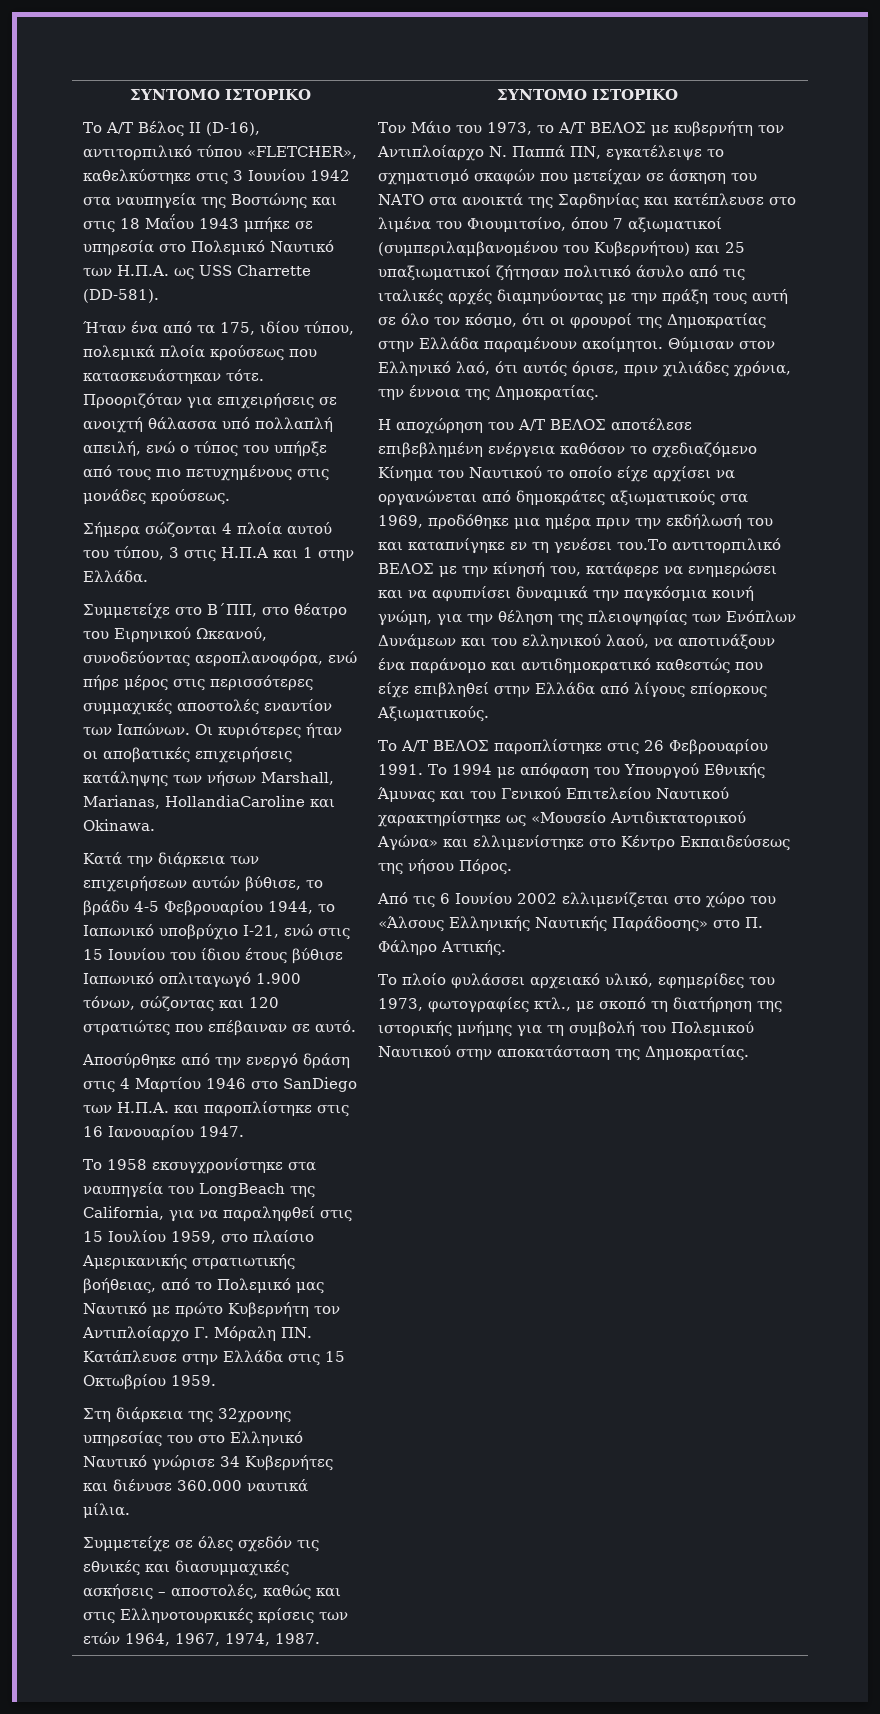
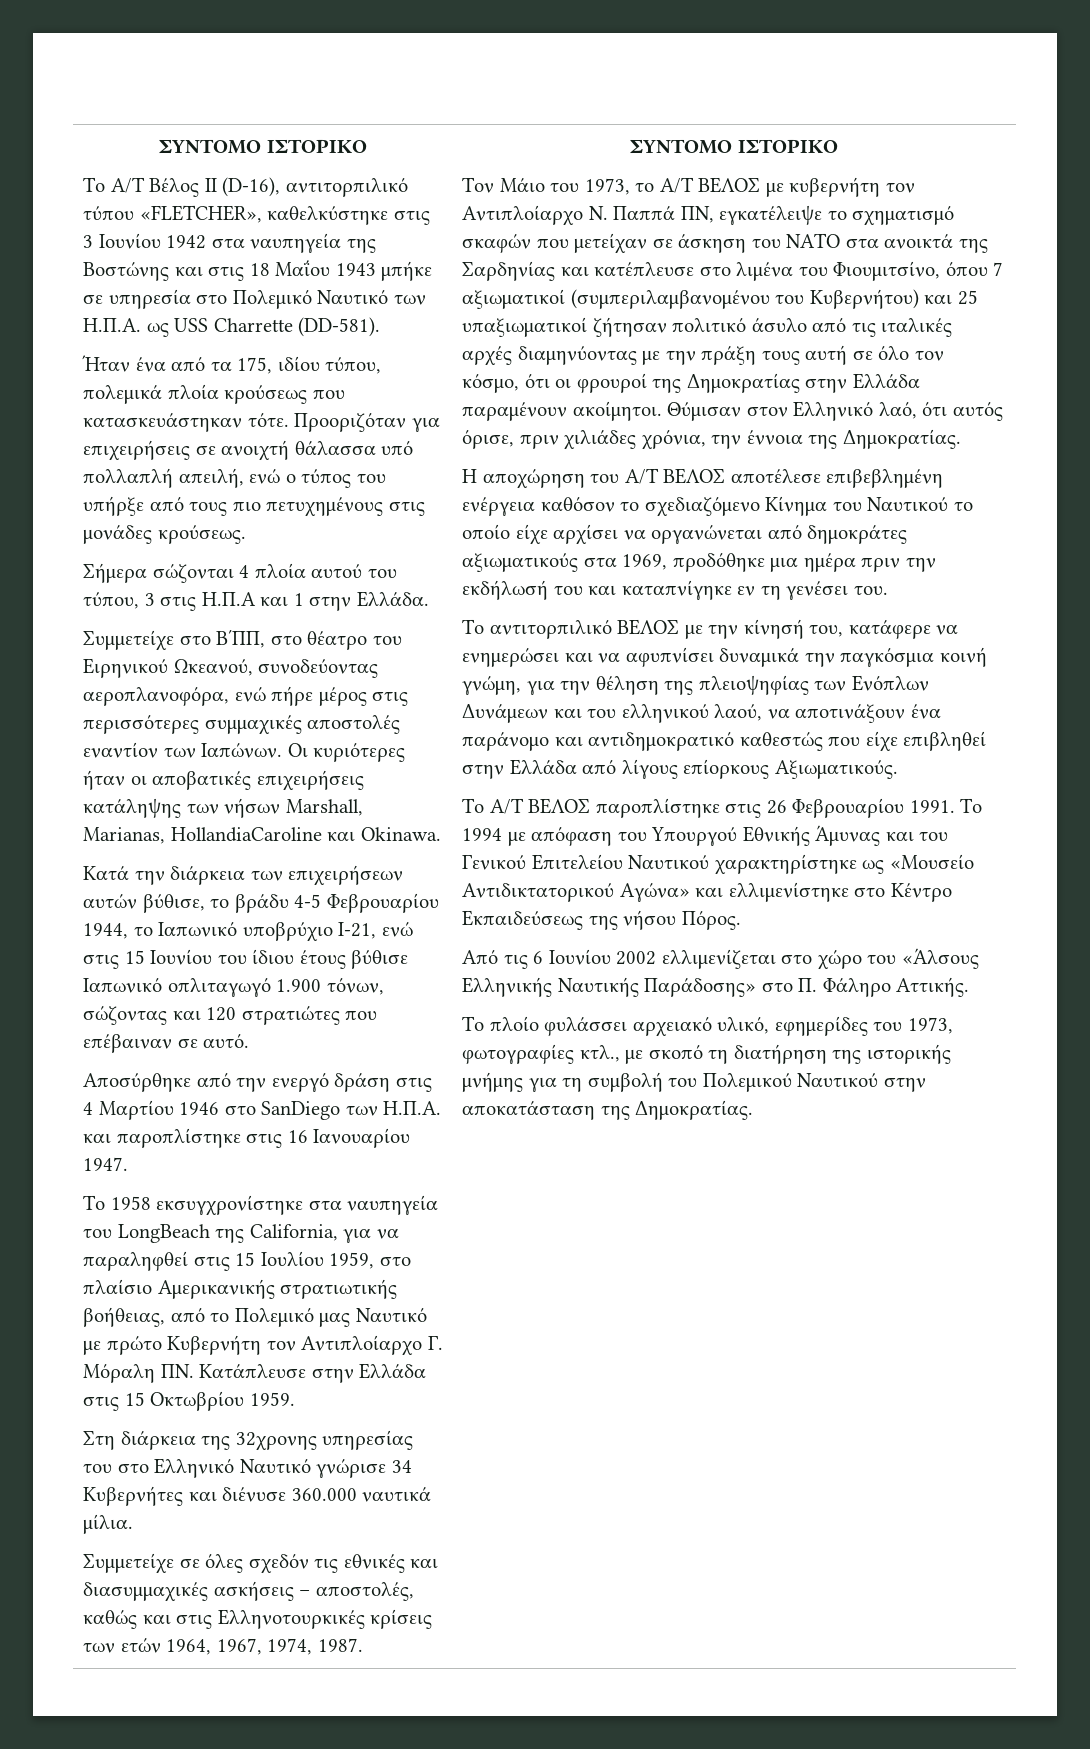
- Η αποχώρηση του Α/Τ ΒΕΛΟΣ αποτέλεσε επιβεβλημένη ενέργεια καθόσον το σχεδιαζόμενο Κίνημα του Ναυτικού το οποίο είχε αρχίσει να οργανώνεται από δημοκράτες αξιωματικούς στα 1969, προδόθηκε μια ημέρα πριν την εκδήλωσή του και καταπνίγηκε εν τη γενέσει του.Το αντιτορπιλικό ΒΕΛΟΣ με την κίνησή του, κατάφερε να ενημερώσει και να αφυπνίσει δυναμικά την παγκόσμια κοινή γνώμη, για την θέληση της πλειοψηφίας των Ενόπλων Δυνάμεων και του ελληνικού λαού, να αποτινάξουν ένα παράνομο και αντιδημοκρατικό καθεστώς που είχε επιβληθεί στην Ελλάδα από λίγους επίορκους Αξιωματικούς.
+ Η αποχώρηση του Α/Τ ΒΕΛΟΣ αποτέλεσε επιβεβλημένη ενέργεια καθόσον το σχεδιαζόμενο Κίνημα του Ναυτικού το οποίο είχε αρχίσει να οργανώνεται από δημοκράτες αξιωματικούς στα 1969, προδόθηκε μια ημέρα πριν την εκδήλωσή του και καταπνίγηκε εν τη γενέσει του.
+ Το αντιτορπιλικό ΒΕΛΟΣ με την κίνησή του, κατάφερε να ενημερώσει και να αφυπνίσει δυναμικά την παγκόσμια κοινή γνώμη, για την θέληση της πλειοψηφίας των Ενόπλων Δυνάμεων και του ελληνικού λαού, να αποτινάξουν ένα παράνομο και αντιδημοκρατικό καθεστώς που είχε επιβληθεί στην Ελλάδα από λίγους επίορκους Αξιωματικούς.

